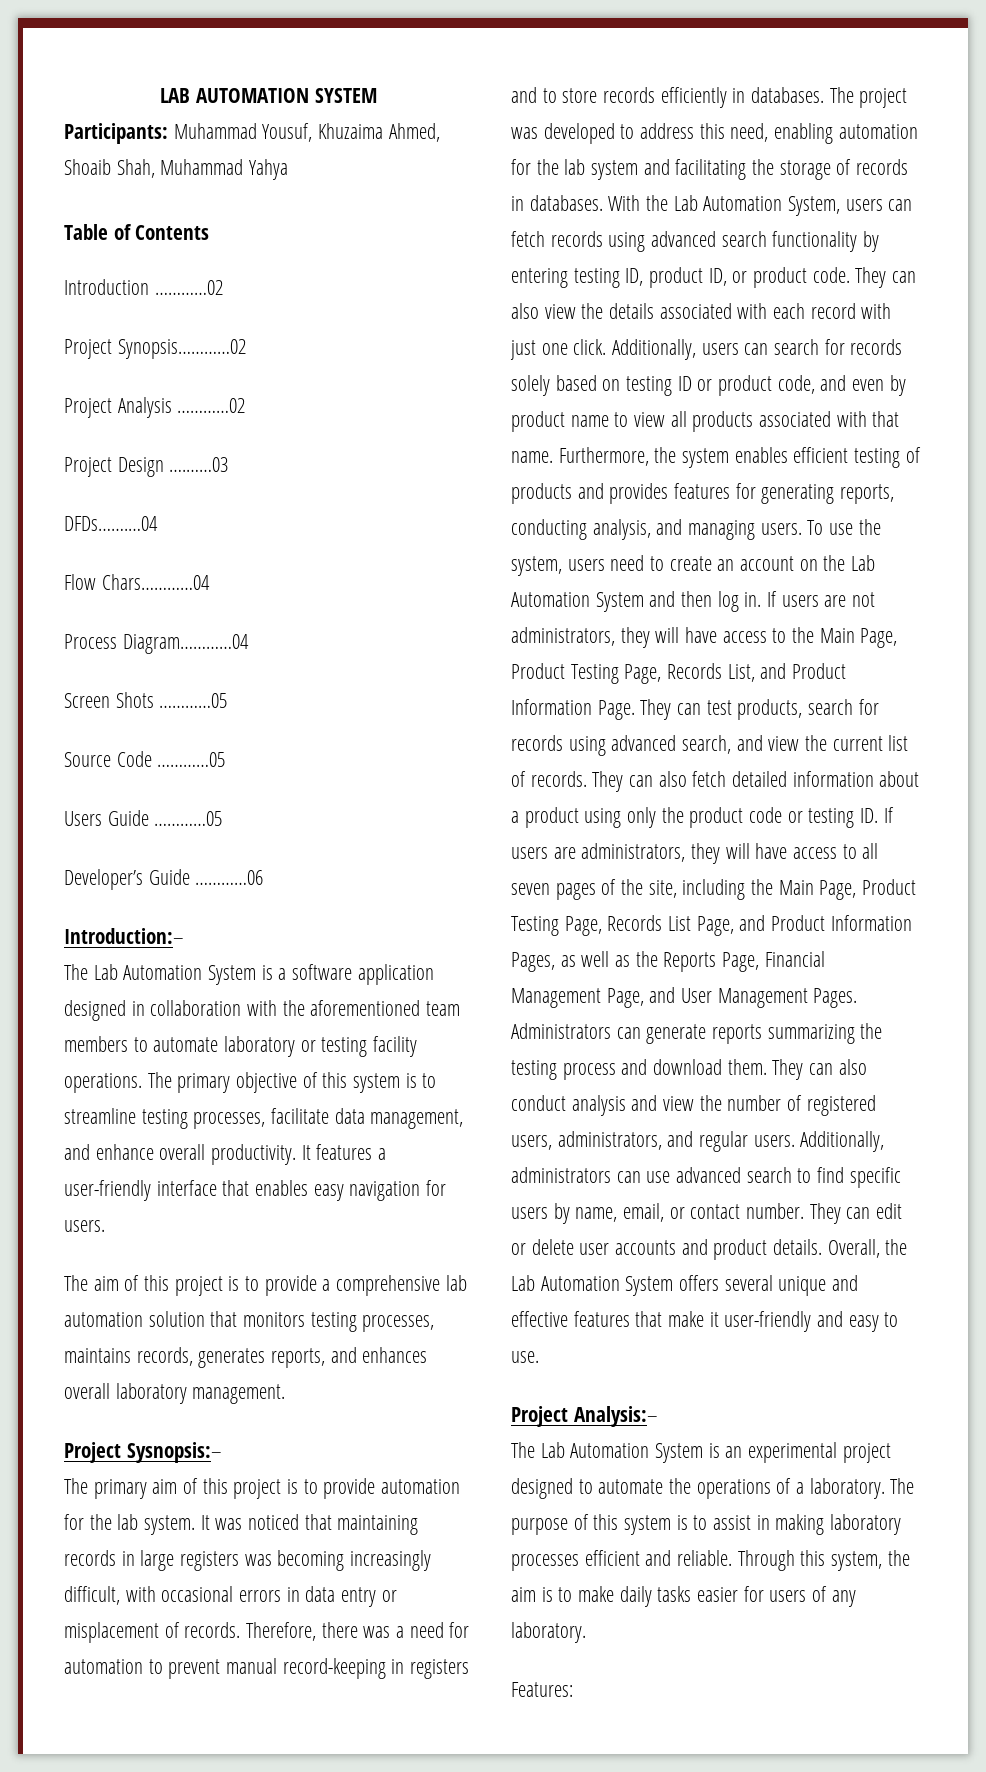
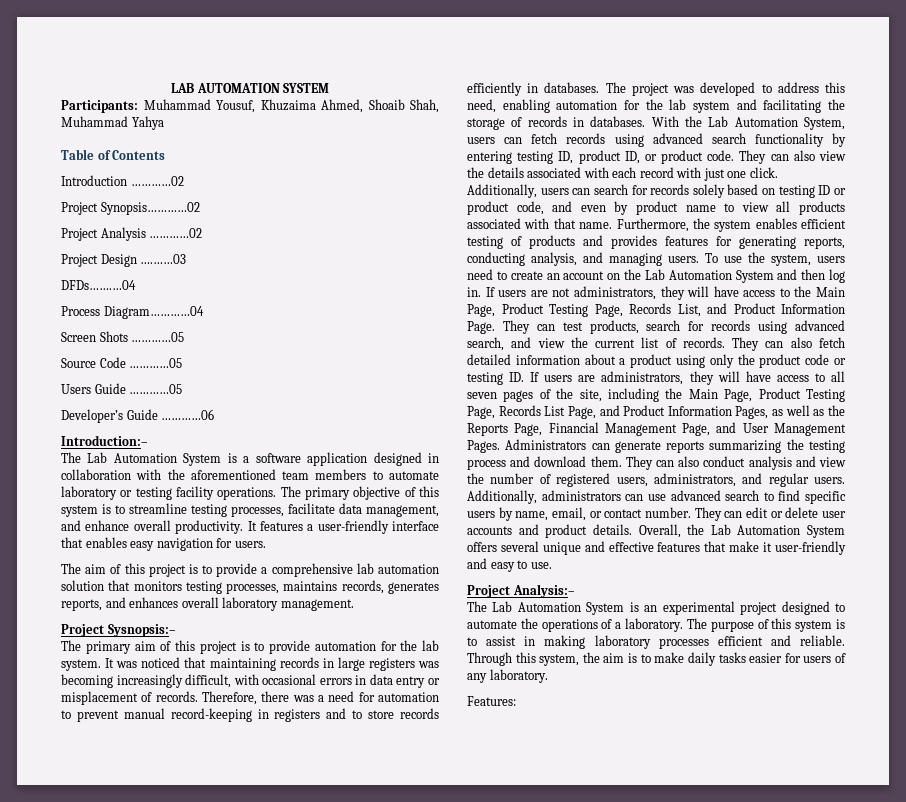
- Flow Chars…………04

